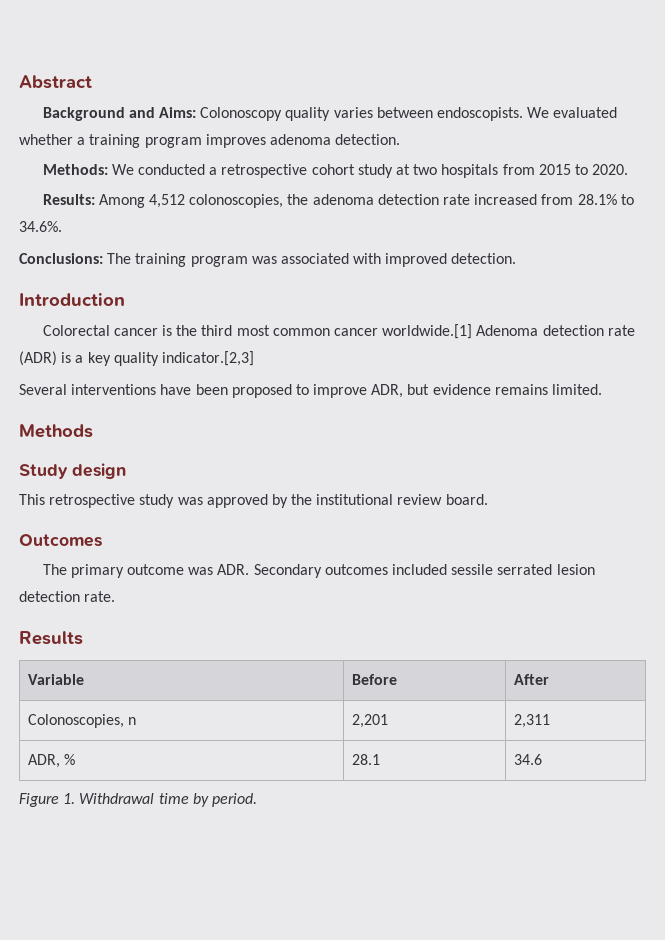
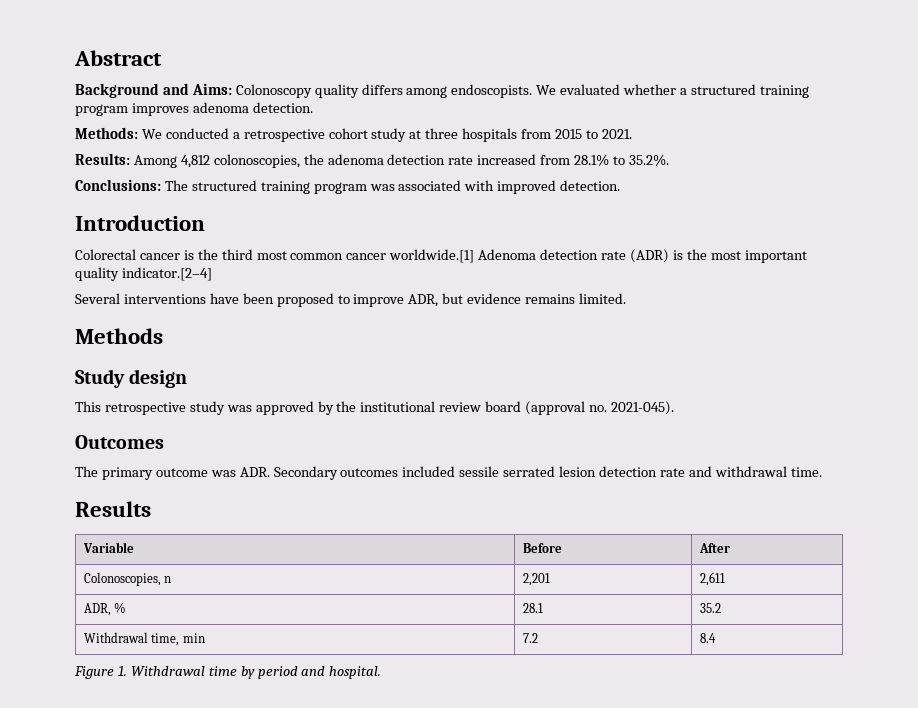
- Background and Aims: Colonoscopy quality varies between endoscopists.
+ Background and Aims: Colonoscopy quality differs among endoscopists.
- We evaluated whether a training program improves adenoma detection.
+ We evaluated whether a structured training program improves adenoma detection.
- Methods: We conducted a retrospective cohort study at two hospitals from 2015 to 2020.
+ Methods: We conducted a retrospective cohort study at three hospitals from 2015 to 2021.
- Results: Among 4,512 colonoscopies, the adenoma detection rate increased from 28.1% to 34.6%.
+ Results: Among 4,812 colonoscopies, the adenoma detection rate increased from 28.1% to 35.2%.
- Conclusions: The training program was associated with improved detection.
+ Conclusions: The structured training program was associated with improved detection.
- Colorectal cancer is the third most common cancer worldwide.[1] Adenoma detection rate (ADR) is a key quality indicator.[2,3]
+ Colorectal cancer is the third most common cancer worldwide.[1] Adenoma detection rate (ADR) is the most important quality indicator.[2–4]
- This retrospective study was approved by the institutional review board.
+ This retrospective study was approved by the institutional review board (approval no. 2021-045).
- The primary outcome was ADR. Secondary outcomes included sessile serrated lesion detection rate.
+ The primary outcome was ADR. Secondary outcomes included sessile serrated lesion detection rate and withdrawal time.
- Colonoscopies, n | 2,201 | 2,311
+ Colonoscopies, n | 2,201 | 2,611
- ADR, % | 28.1 | 34.6
+ ADR, % | 28.1 | 35.2
+ Withdrawal time, min | 7.2 | 8.4
- Figure 1. Withdrawal time by period.
+ Figure 1. Withdrawal time by period and hospital.

